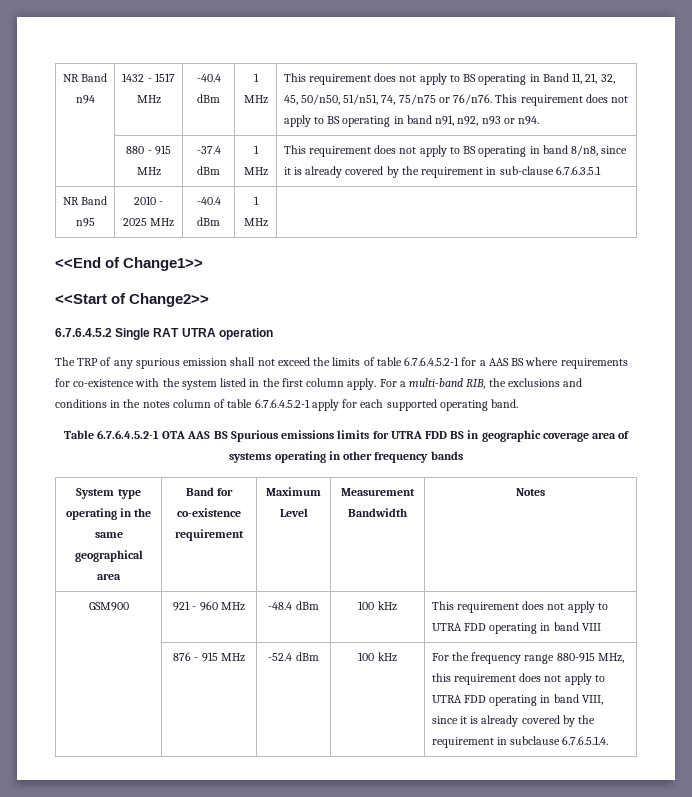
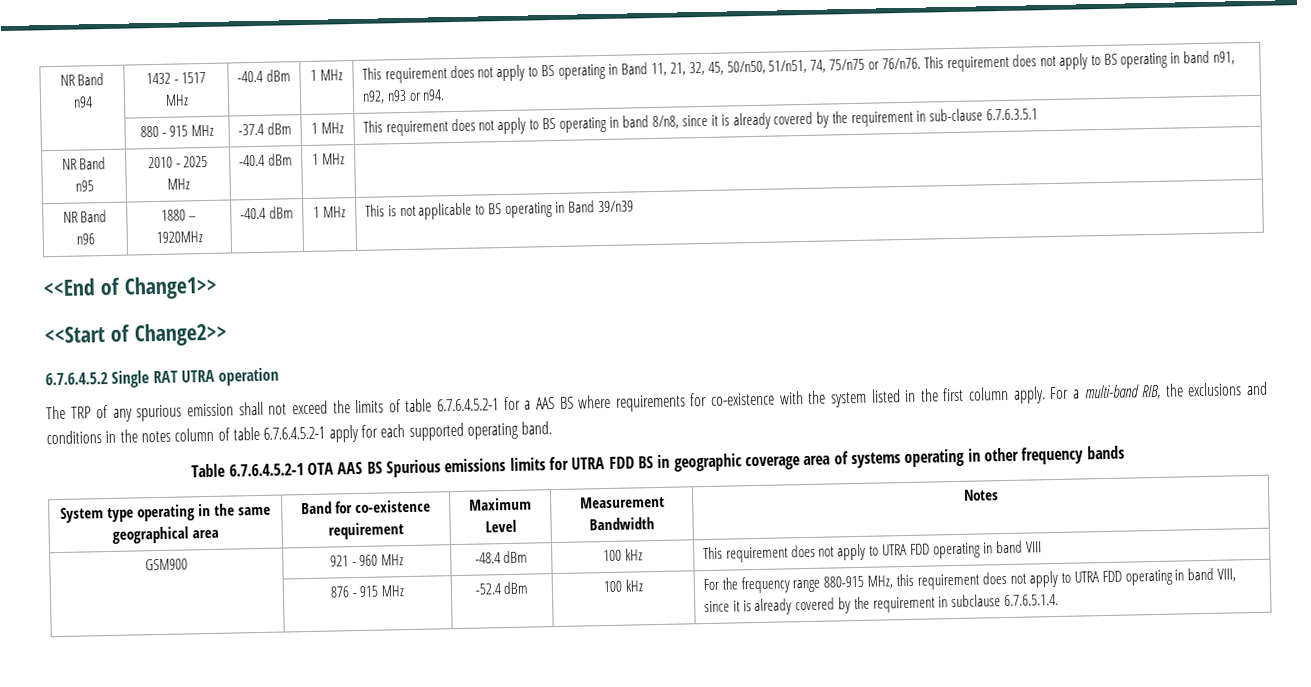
+ NR Band n96 | 1880 – 1920MHz | -40.4 dBm | 1 MHz | This is not applicable to BS operating in Band 39/n39

